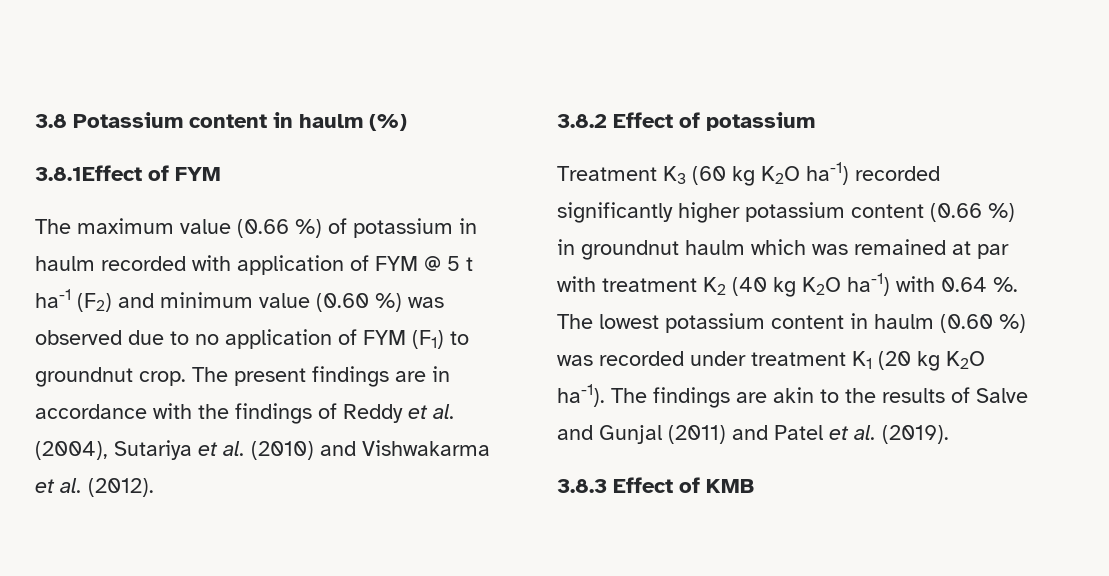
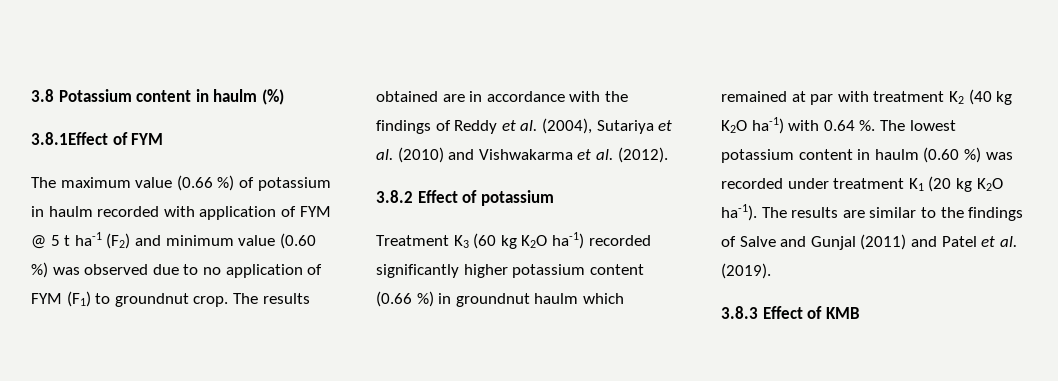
- The present findings are in accordance with the findings of Reddy et al. (2004), Sutariya et al. (2010) and Vishwakarma et al. (2012).
+ The results obtained are in accordance with the findings of Reddy et al. (2004), Sutariya et al. (2010) and Vishwakarma et al. (2012).
- Treatment K3 (60 kg K2O ha-1) recorded significantly higher potassium content (0.66 %) in groundnut haulm which was remained at par with treatment K2 (40 kg K2O ha-1) with 0.64 %.
+ Treatment K3 (60 kg K2O ha-1) recorded significantly higher potassium content (0.66 %) in groundnut haulm which remained at par with treatment K2 (40 kg K2O ha-1) with 0.64 %.
- The findings are akin to the results of Salve and Gunjal (2011) and Patel et al. (2019).
+ The results are similar to the findings of Salve and Gunjal (2011) and Patel et al. (2019).

